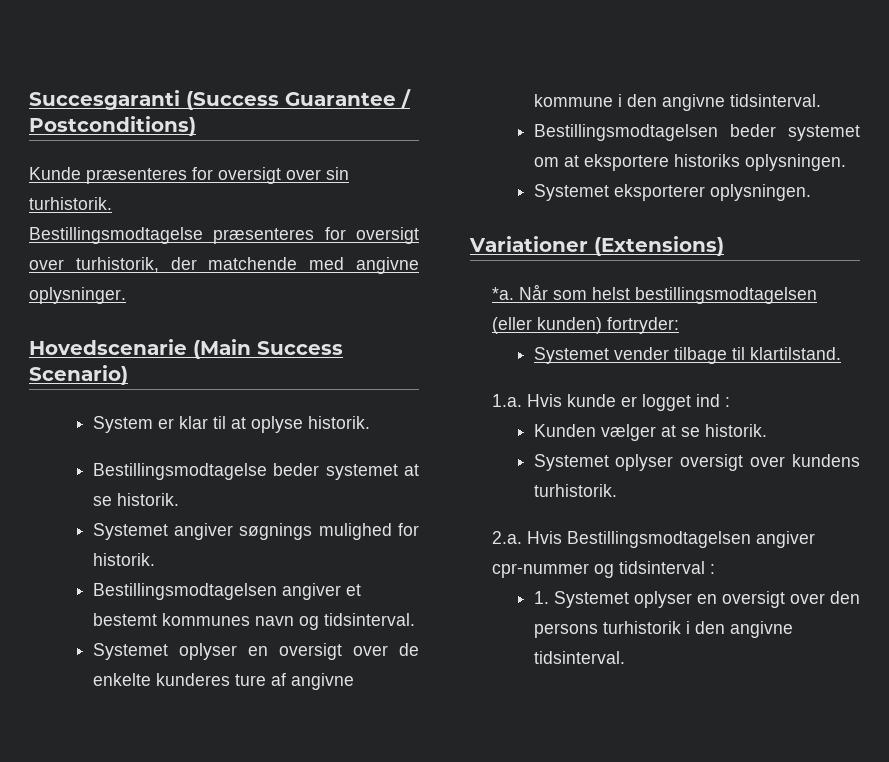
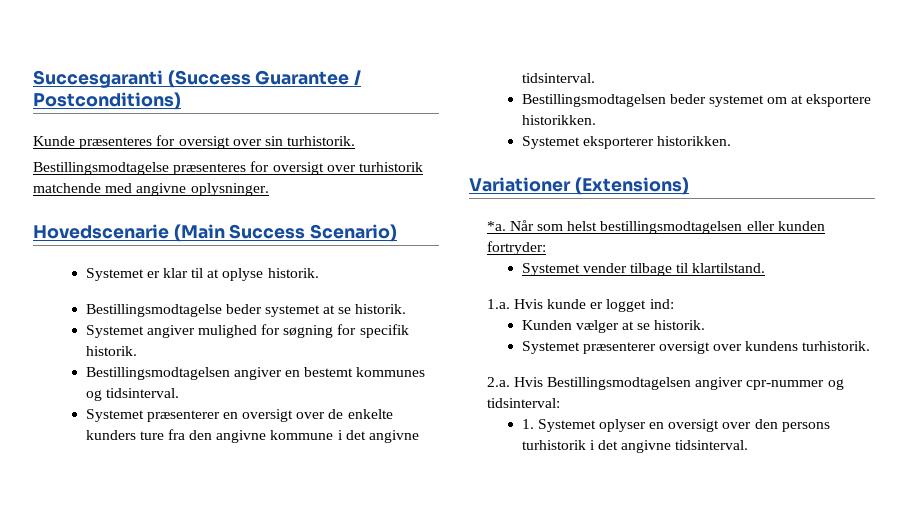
- Bestillingsmodtagelse præsenteres for oversigt over turhistorik, der matchende med angivne oplysninger.
+ Bestillingsmodtagelse præsenteres for oversigt over turhistorik matchende med angivne oplysninger.
- System er klar til at oplyse historik.
+ Systemet er klar til at oplyse historik.
- Systemet angiver søgnings mulighed for historik.
+ Systemet angiver mulighed for søgning for specifik historik.
- Bestillingsmodtagelsen angiver et bestemt kommunes navn og tidsinterval.
+ Bestillingsmodtagelsen angiver en bestemt kommunes og tidsinterval.
- Systemet oplyser en oversigt over de enkelte kunderes ture af angivne kommune i den angivne tidsinterval.
+ Systemet præsenterer en oversigt over de enkelte kunders ture fra den angivne kommune i det angivne tidsinterval.
- Bestillingsmodtagelsen beder systemet om at eksportere historiks oplysningen.
+ Bestillingsmodtagelsen beder systemet om at eksportere historikken.
- Systemet eksporterer oplysningen.
+ Systemet eksporterer historikken.
- Når som helst bestillingsmodtagelsen (eller kunden) fortryder:
+ Når som helst bestillingsmodtagelsen eller kunden fortryder:
- 1.a. Hvis kunde er logget ind :
+ 1.a. Hvis kunde er logget ind:
- Systemet oplyser oversigt over kundens turhistorik.
+ Systemet præsenterer oversigt over kundens turhistorik.
- 2.a. Hvis Bestillingsmodtagelsen angiver cpr-nummer og tidsinterval :
+ 2.a. Hvis Bestillingsmodtagelsen angiver cpr-nummer og tidsinterval:
- 1. Systemet oplyser en oversigt over den persons turhistorik i den angivne tidsinterval.
+ 1. Systemet oplyser en oversigt over den persons turhistorik i det angivne tidsinterval.

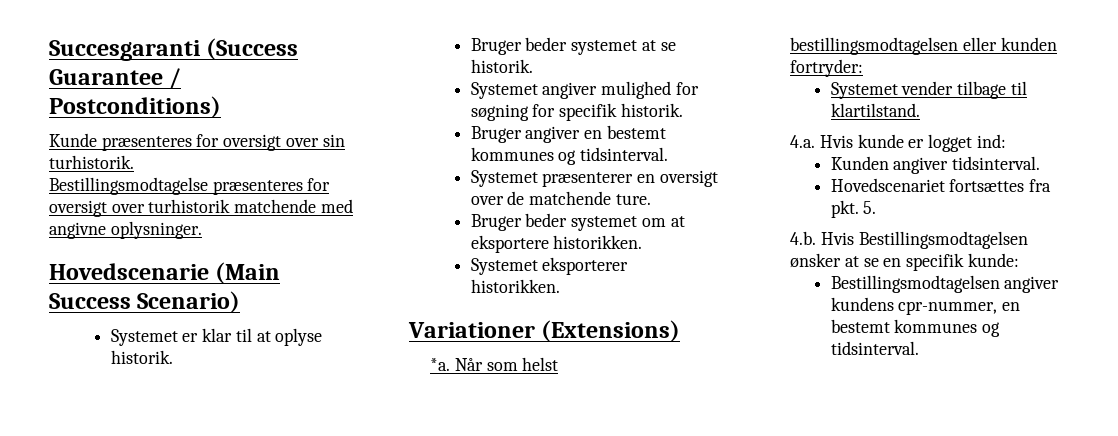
- Bestillingsmodtagelse beder systemet at se historik.
+ Bruger beder systemet at se historik.
- Bestillingsmodtagelsen angiver en bestemt kommunes og tidsinterval.
+ Bruger angiver en bestemt kommunes og tidsinterval.
- Systemet præsenterer en oversigt over de enkelte kunders ture fra den angivne kommune i det angivne tidsinterval.
- Bestillingsmodtagelsen beder systemet om at eksportere historikken.
+ Systemet præsenterer en oversigt over de matchende ture.
+ Bruger beder systemet om at eksportere historikken.
- 1.a. Hvis kunde er logget ind:
+ 4.a. Hvis kunde er logget ind:
- Kunden vælger at se historik.
- Systemet præsenterer oversigt over kundens turhistorik.
- 2.a. Hvis Bestillingsmodtagelsen angiver cpr-nummer og tidsinterval:
- 1. Systemet oplyser en oversigt over den persons turhistorik i det angivne tidsinterval.
+ Kunden angiver tidsinterval.
+ Hovedscenariet fortsættes fra pkt. 5.
+ 4.b. Hvis Bestillingsmodtagelsen ønsker at se en specifik kunde:
+ Bestillingsmodtagelsen angiver kundens cpr-nummer, en bestemt kommunes og tidsinterval.

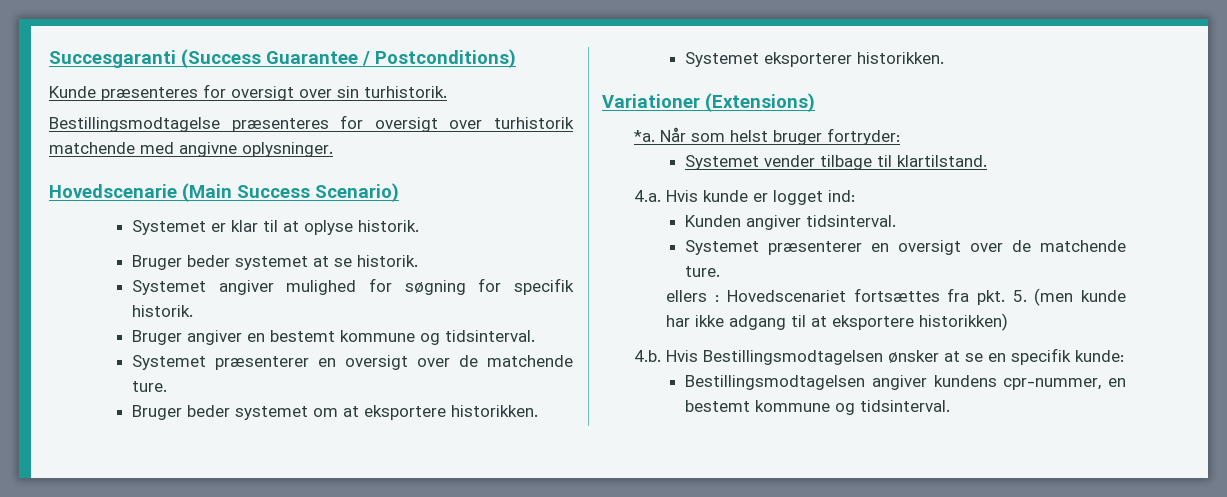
- Bruger angiver en bestemt kommunes og tidsinterval.
+ Bruger angiver en bestemt kommune og tidsinterval.
- Når som helst bestillingsmodtagelsen eller kunden fortryder:
+ Når som helst bruger fortryder:
  Kunden angiver tidsinterval.
- Hovedscenariet fortsættes fra pkt. 5.
+ Systemet præsenterer en oversigt over de matchende ture.
+ ellers : Hovedscenariet fortsættes fra pkt. 5. (men kunde har ikke adgang til at eksportere historikken)
- Bestillingsmodtagelsen angiver kundens cpr-nummer, en bestemt kommunes og tidsinterval.
+ Bestillingsmodtagelsen angiver kundens cpr-nummer, en bestemt kommune og tidsinterval.

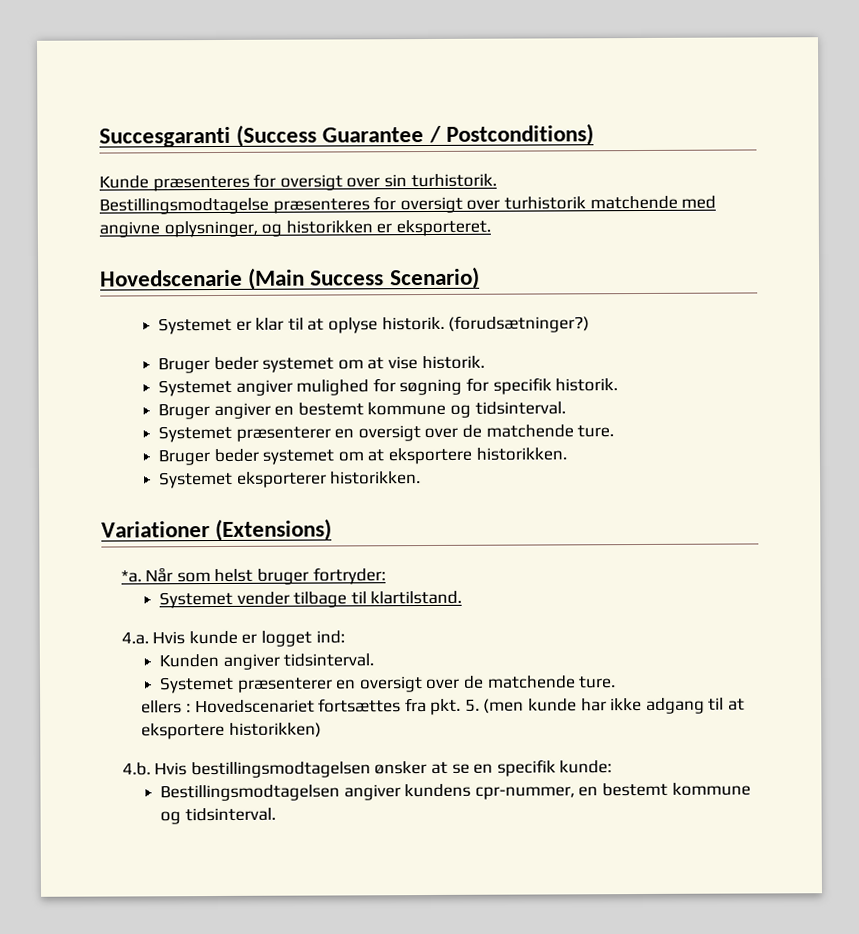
- Bestillingsmodtagelse præsenteres for oversigt over turhistorik matchende med angivne oplysninger.
+ Bestillingsmodtagelse præsenteres for oversigt over turhistorik matchende med angivne oplysninger, og historikken er eksporteret.
- Systemet er klar til at oplyse historik.
- Bruger beder systemet at se historik.
+ Systemet er klar til at oplyse historik. (forudsætninger?)
+ Bruger beder systemet om at vise historik.
- 4.b. Hvis Bestillingsmodtagelsen ønsker at se en specifik kunde:
+ 4.b. Hvis bestillingsmodtagelsen ønsker at se en specifik kunde:

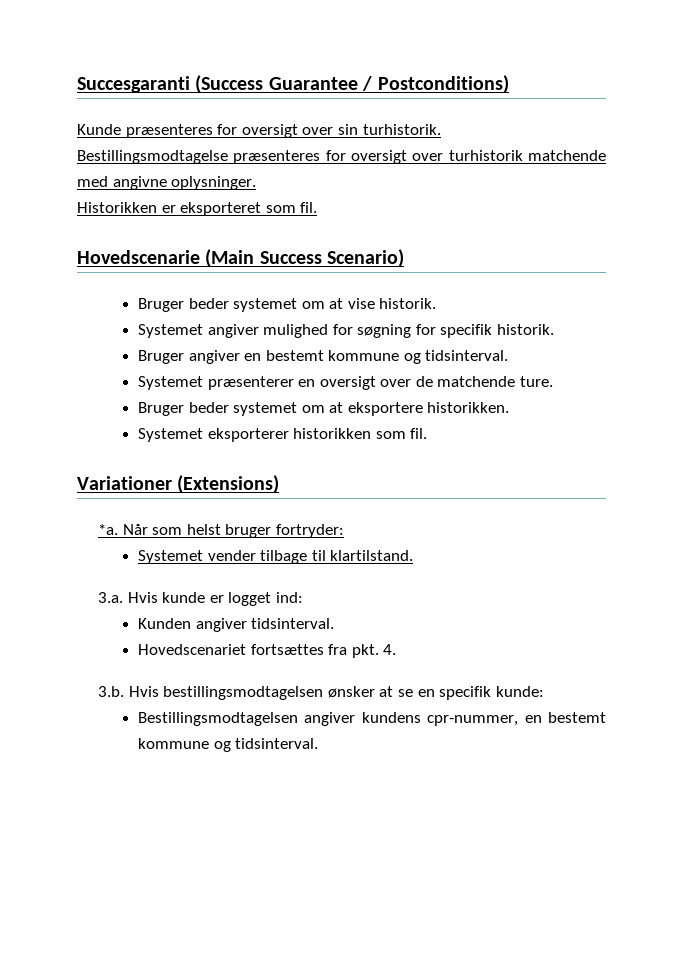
- Bestillingsmodtagelse præsenteres for oversigt over turhistorik matchende med angivne oplysninger, og historikken er eksporteret.
+ Bestillingsmodtagelse præsenteres for oversigt over turhistorik matchende med angivne oplysninger.
+ Historikken er eksporteret som fil.
  Hovedscenarie (Main Success Scenario)
- Systemet er klar til at oplyse historik. (forudsætninger?)
- Systemet eksporterer historikken.
+ Systemet eksporterer historikken som fil.
- 4.a. Hvis kunde er logget ind:
+ 3.a. Hvis kunde er logget ind:
  Kunden angiver tidsinterval.
- Systemet præsenterer en oversigt over de matchende ture.
- ellers : Hovedscenariet fortsættes fra pkt. 5. (men kunde har ikke adgang til at eksportere historikken)
- 4.b. Hvis bestillingsmodtagelsen ønsker at se en specifik kunde:
+ Hovedscenariet fortsættes fra pkt. 4.
+ 3.b. Hvis bestillingsmodtagelsen ønsker at se en specifik kunde:

